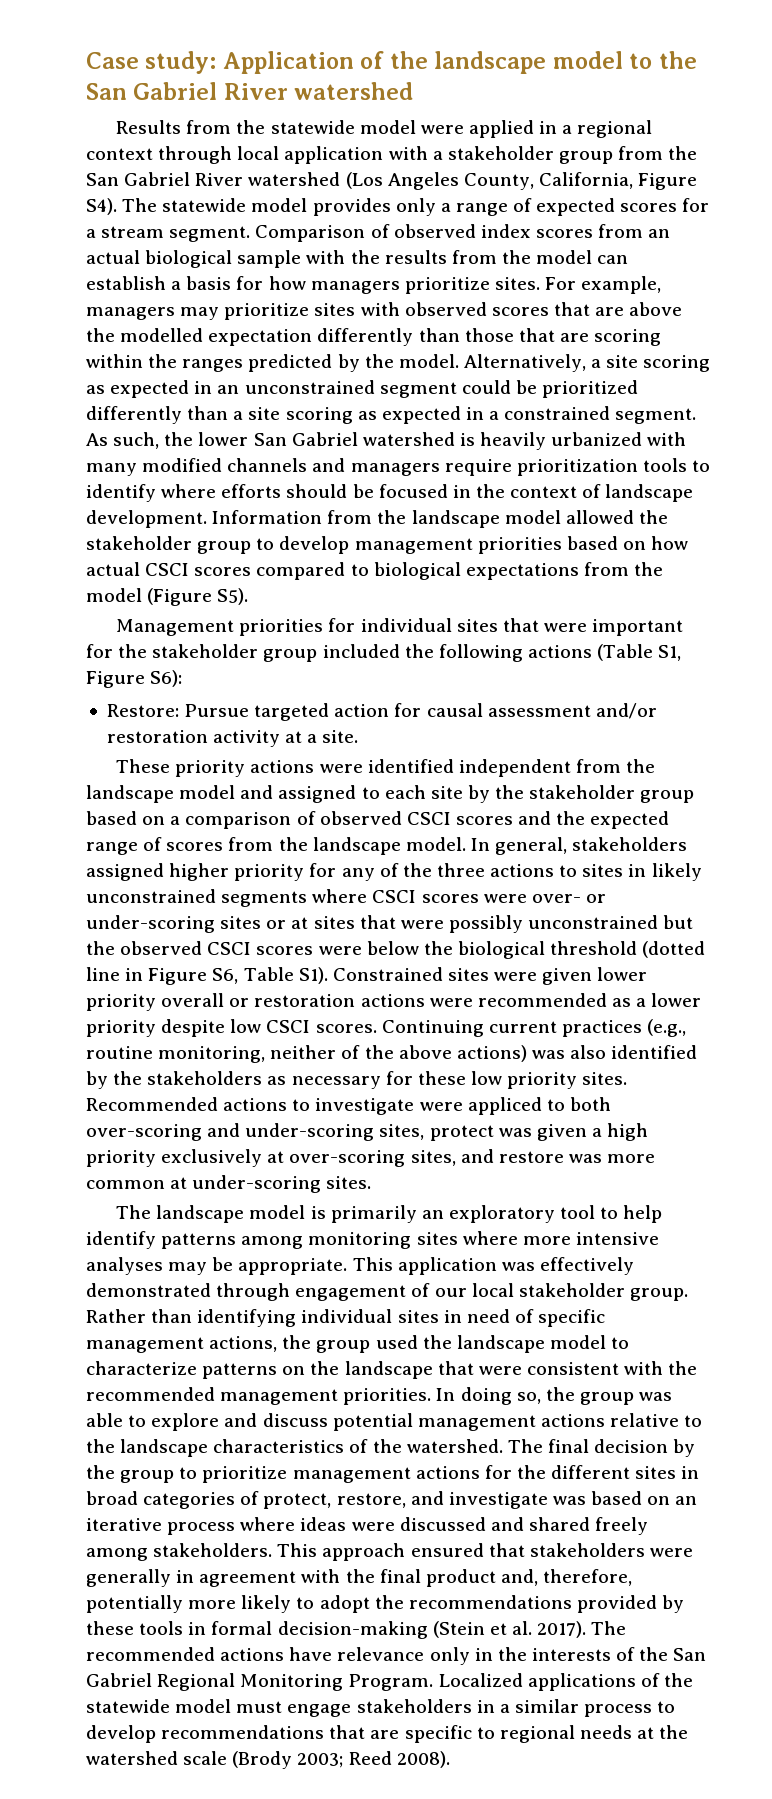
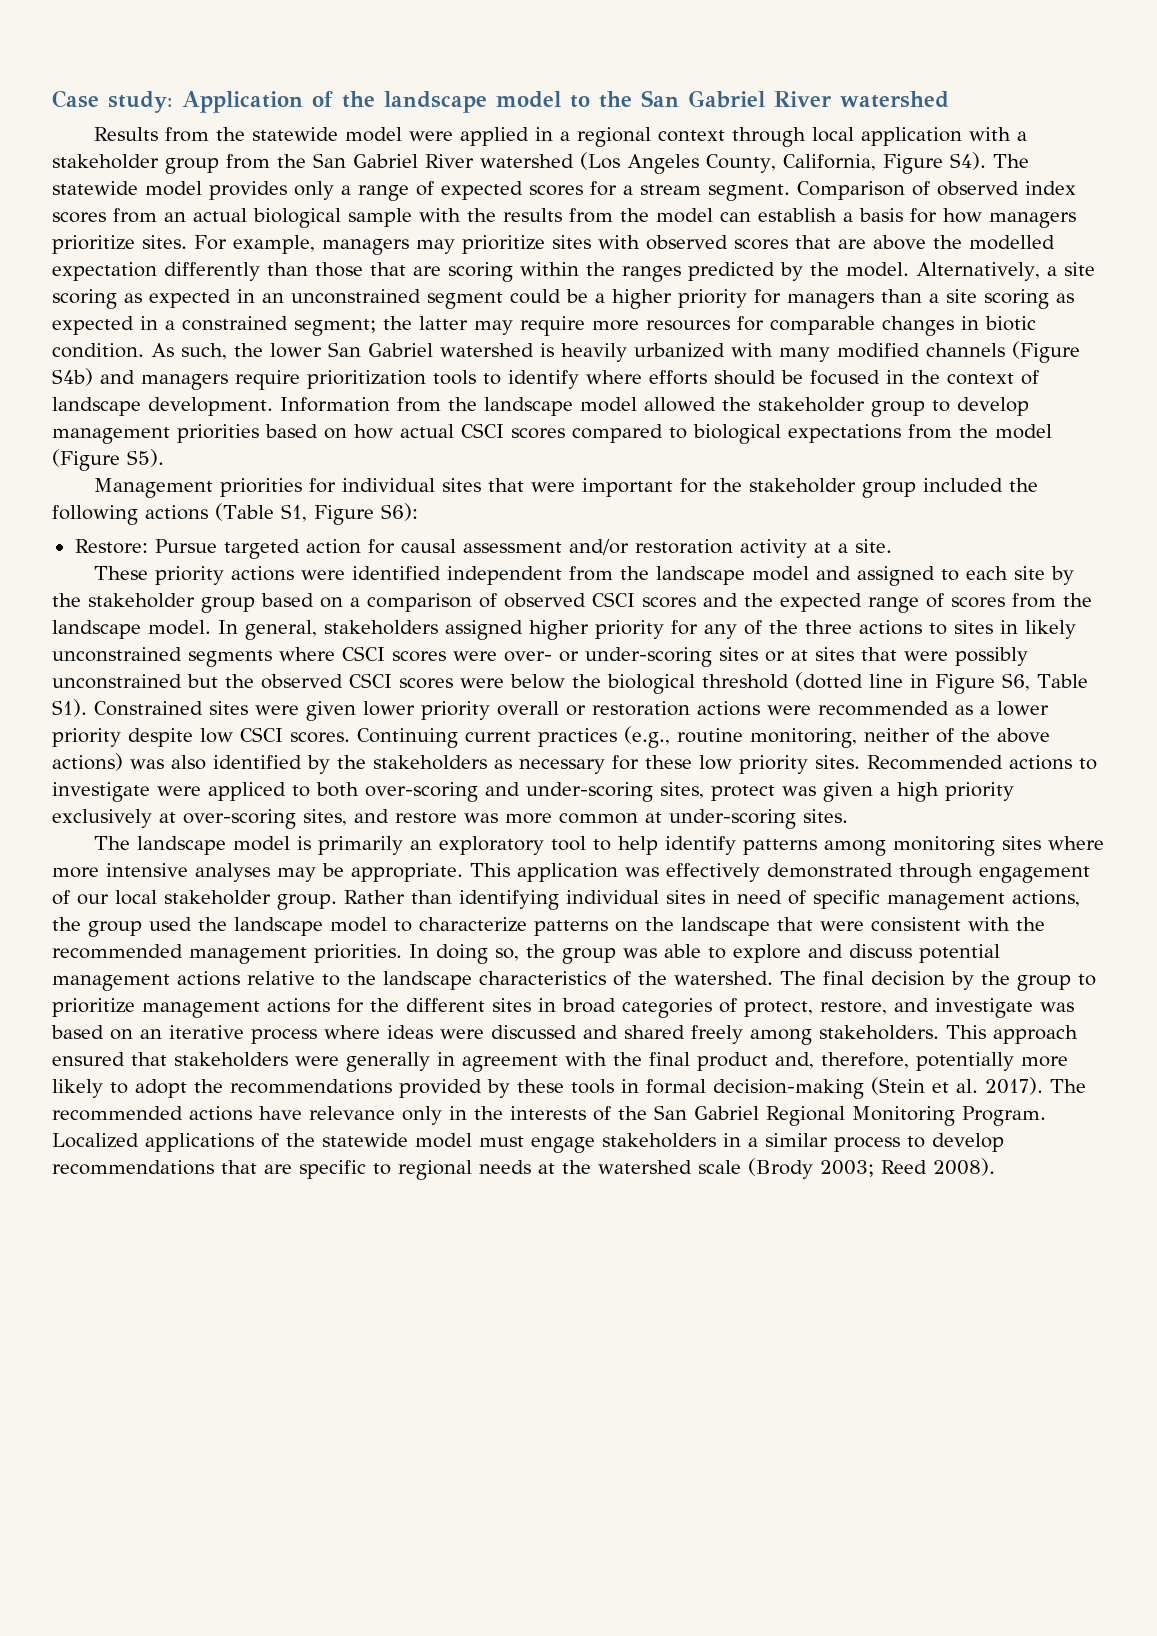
- Alternatively, a site scoring as expected in an unconstrained segment could be prioritized differently than a site scoring as expected in a constrained segment.
+ Alternatively, a site scoring as expected in an unconstrained segment could be a higher priority for managers than a site scoring as expected in a constrained segment; the latter may require more resources for comparable changes in biotic condition.
- As such, the lower San Gabriel watershed is heavily urbanized with many modified channels and managers require prioritization tools to identify where efforts should be focused in the context of landscape development.
+ As such, the lower San Gabriel watershed is heavily urbanized with many modified channels (Figure S4b) and managers require prioritization tools to identify where efforts should be focused in the context of landscape development.

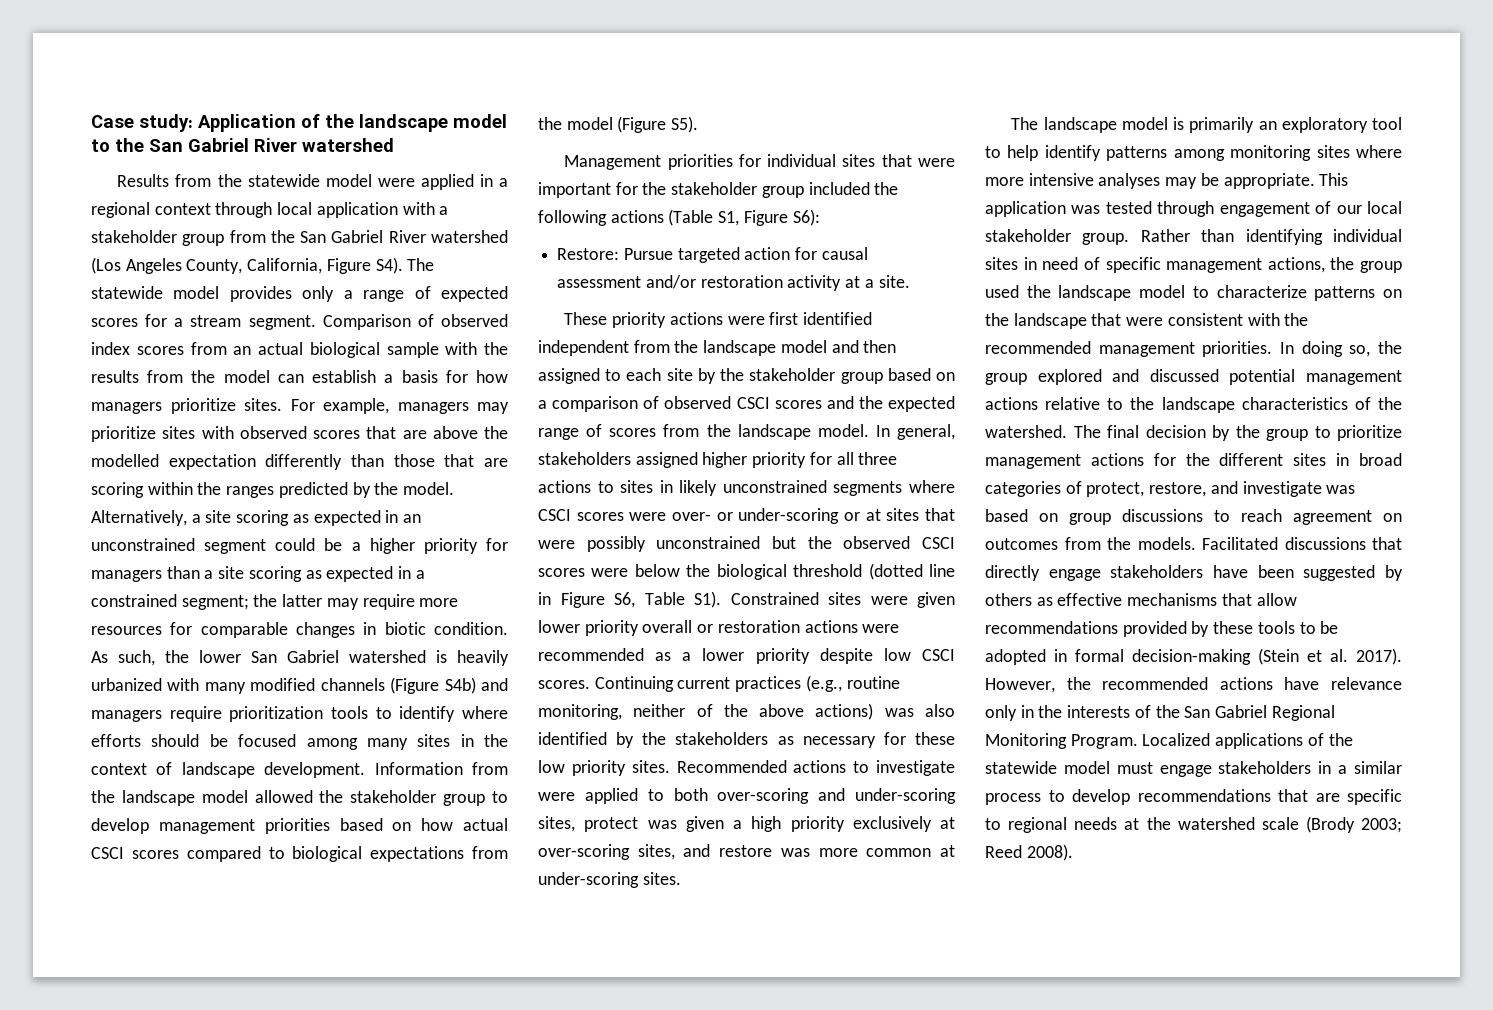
- As such, the lower San Gabriel watershed is heavily urbanized with many modified channels (Figure S4b) and managers require prioritization tools to identify where efforts should be focused in the context of landscape development.
+ As such, the lower San Gabriel watershed is heavily urbanized with many modified channels (Figure S4b) and managers require prioritization tools to identify where efforts should be focused among many sites in the context of landscape development.
- These priority actions were identified independent from the landscape model and assigned to each site by the stakeholder group based on a comparison of observed CSCI scores and the expected range of scores from the landscape model.
+ These priority actions were first identified independent from the landscape model and then assigned to each site by the stakeholder group based on a comparison of observed CSCI scores and the expected range of scores from the landscape model.
- In general, stakeholders assigned higher priority for any of the three actions to sites in likely unconstrained segments where CSCI scores were over- or under-scoring sites or at sites that were possibly unconstrained but the observed CSCI scores were below the biological threshold (dotted line in Figure S6, Table S1). Constrained sites were given lower priority overall or restoration actions were recommended as a lower priority despite low CSCI scores.
+ In general, stakeholders assigned higher priority for all three actions to sites in likely unconstrained segments where CSCI scores were over- or under-scoring or at sites that were possibly unconstrained but the observed CSCI scores were below the biological threshold (dotted line in Figure S6, Table S1). Constrained sites were given lower priority overall or restoration actions were recommended as a lower priority despite low CSCI scores.
- Recommended actions to investigate were appliced to both over-scoring and under-scoring sites, protect was given a high priority exclusively at over-scoring sites, and restore was more common at under-scoring sites.
+ Recommended actions to investigate were applied to both over-scoring and under-scoring sites, protect was given a high priority exclusively at over-scoring sites, and restore was more common at under-scoring sites.
- This application was effectively demonstrated through engagement of our local stakeholder group.
+ This application was tested through engagement of our local stakeholder group.
- In doing so, the group was able to explore and discuss potential management actions relative to the landscape characteristics of the watershed.
+ In doing so, the group explored and discussed potential management actions relative to the landscape characteristics of the watershed.
- The final decision by the group to prioritize management actions for the different sites in broad categories of protect, restore, and investigate was based on an iterative process where ideas were discussed and shared freely among stakeholders. This approach ensured that stakeholders were generally in agreement with the final product and, therefore, potentially more likely to adopt the recommendations provided by these tools in formal decision-making (Stein et al. 2017).
+ The final decision by the group to prioritize management actions for the different sites in broad categories of protect, restore, and investigate was based on group discussions to reach agreement on outcomes from the models. Facilitated discussions that directly engage stakeholders have been suggested by others as effective mechanisms that allow recommendations provided by these tools to be adopted in formal decision-making (Stein et al. 2017).
- The recommended actions have relevance only in the interests of the San Gabriel Regional Monitoring Program.
+ However, the recommended actions have relevance only in the interests of the San Gabriel Regional Monitoring Program.

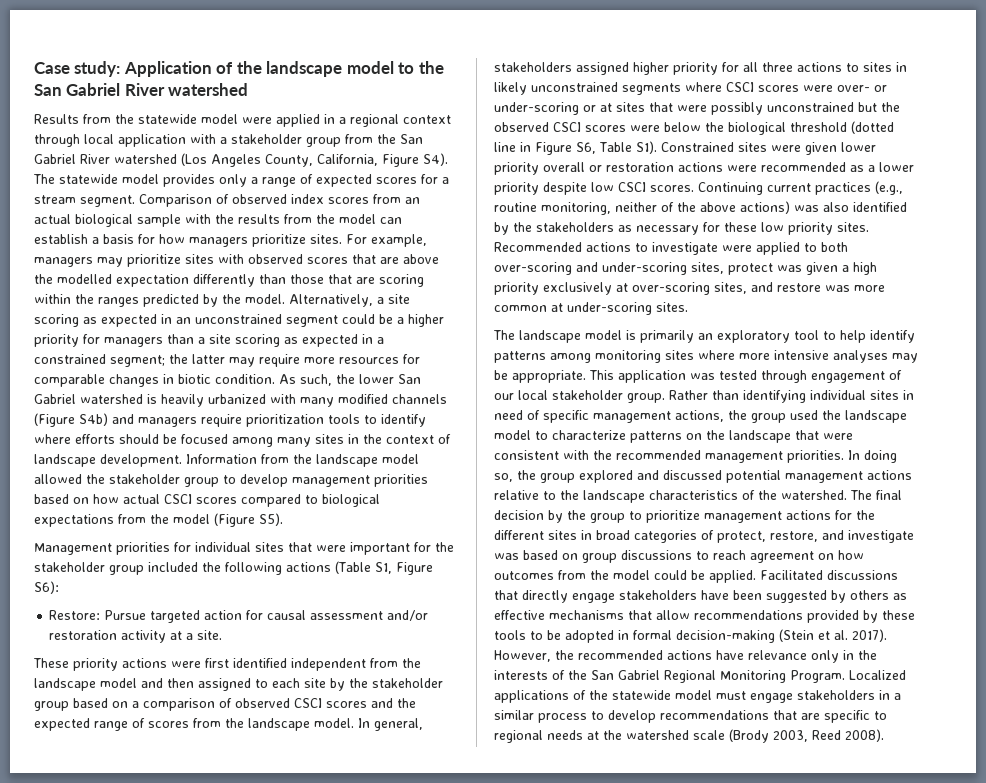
- The final decision by the group to prioritize management actions for the different sites in broad categories of protect, restore, and investigate was based on group discussions to reach agreement on outcomes from the models.
+ The final decision by the group to prioritize management actions for the different sites in broad categories of protect, restore, and investigate was based on group discussions to reach agreement on how outcomes from the model could be applied.
- Localized applications of the statewide model must engage stakeholders in a similar process to develop recommendations that are specific to regional needs at the watershed scale (Brody 2003; Reed 2008).
+ Localized applications of the statewide model must engage stakeholders in a similar process to develop recommendations that are specific to regional needs at the watershed scale (Brody 2003, Reed 2008).

